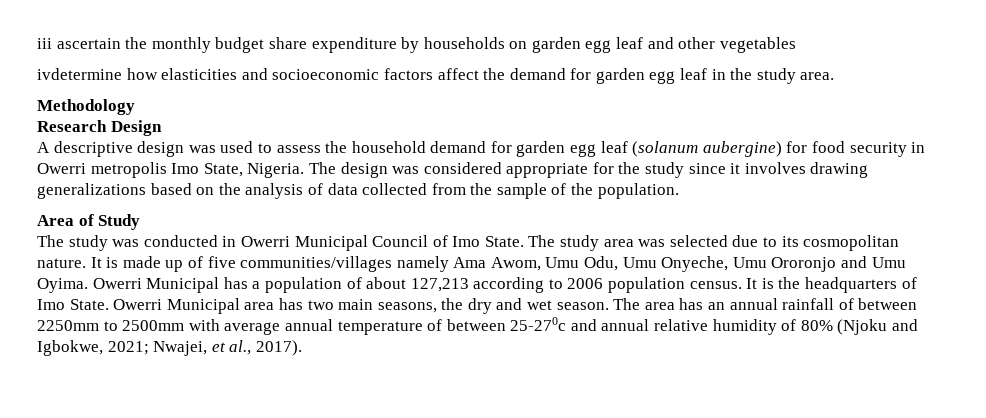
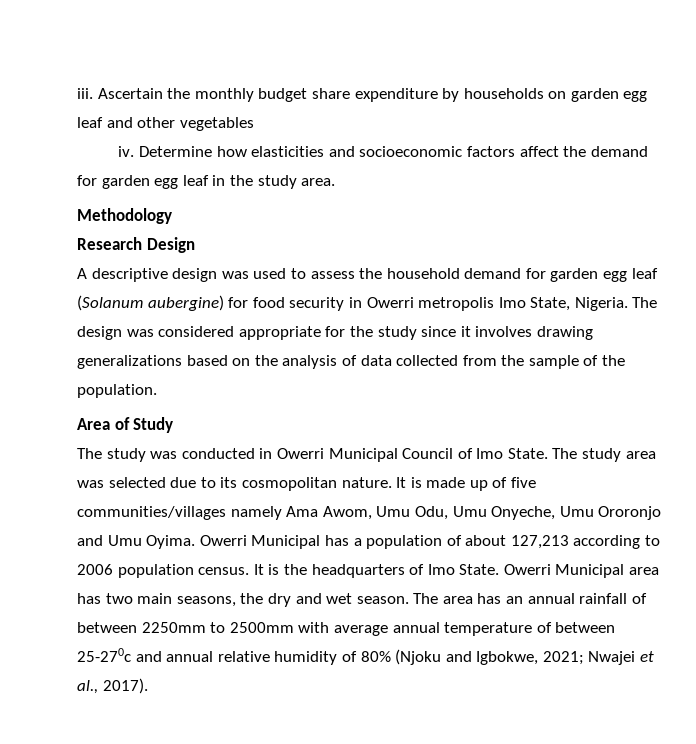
- iii ascertain the monthly budget share expenditure by households on garden egg leaf and other vegetables
+ iii. Ascertain the monthly budget share expenditure by households on garden egg leaf and other vegetables
- ivdetermine how elasticities and socioeconomic factors affect the demand for garden egg leaf in the study area.
+ iv. Determine how elasticities and socioeconomic factors affect the demand for garden egg leaf in the study area.
- A descriptive design was used to assess the household demand for garden egg leaf (solanum aubergine) for food security in Owerri metropolis Imo State, Nigeria.
+ A descriptive design was used to assess the household demand for garden egg leaf (Solanum aubergine) for food security in Owerri metropolis Imo State, Nigeria.
- The area has an annual rainfall of between 2250mm to 2500mm with average annual temperature of between 25-270c and annual relative humidity of 80% (Njoku and Igbokwe, 2021; Nwajei, et al., 2017).
+ The area has an annual rainfall of between 2250mm to 2500mm with average annual temperature of between 25-270c and annual relative humidity of 80% (Njoku and Igbokwe, 2021; Nwajei et al., 2017).

